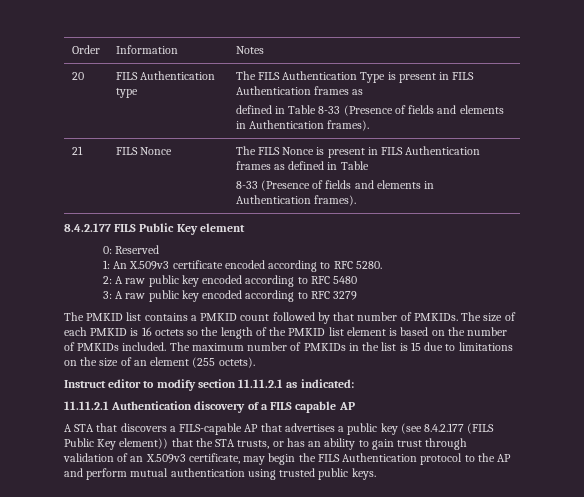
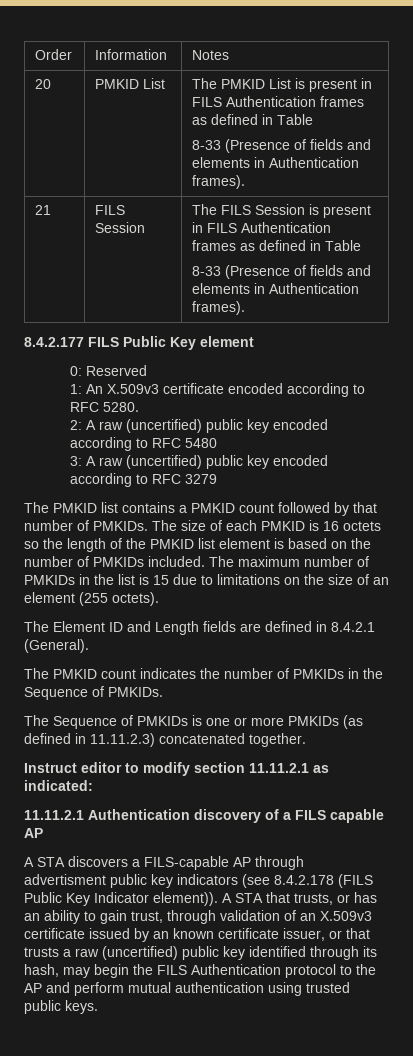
- 20 | FILS Authentication type | The FILS Authentication Type is present in FILS Authentication frames as
- defined in Table 8-33 (Presence of fields and elements in Authentication frames).
+ 20 | PMKID List | The PMKID List is present in FILS Authentication frames as defined in Table
+ 8-33 (Presence of fields and elements in Authentication frames).
- 21 | FILS Nonce | The FILS Nonce is present in FILS Authentication frames as defined in Table
+ 21 | FILS Session | The FILS Session is present in FILS Authentication frames as defined in Table
- 2: A raw public key encoded according to RFC 5480
+ 2: A raw (uncertified) public key encoded according to RFC 5480
- 3: A raw public key encoded according to RFC 3279
+ 3: A raw (uncertified) public key encoded according to RFC 3279
+ The Element ID and Length fields are defined in 8.4.2.1 (General).
+ The PMKID count indicates the number of PMKIDs in the Sequence of PMKIDs.
+ The Sequence of PMKIDs is one or more PMKIDs (as defined in 11.11.2.3) concatenated together.
- A STA that discovers a FILS-capable AP that advertises a public key (see 8.4.2.177 (FILS Public Key element)) that the STA trusts, or has an ability to gain trust through validation of an X.509v3 certificate, may begin the FILS Authentication protocol to the AP and perform mutual authentication using trusted public keys.
+ A STA discovers a FILS-capable AP through advertisment public key indicators (see 8.4.2.178 (FILS Public Key Indicator element)). A STA that trusts, or has an ability to gain trust, through validation of an X.509v3 certificate issued by an known certificate issuer, or that trusts a raw (uncertified) public key identified through its hash, may begin the FILS Authentication protocol to the AP and perform mutual authentication using trusted public keys.

